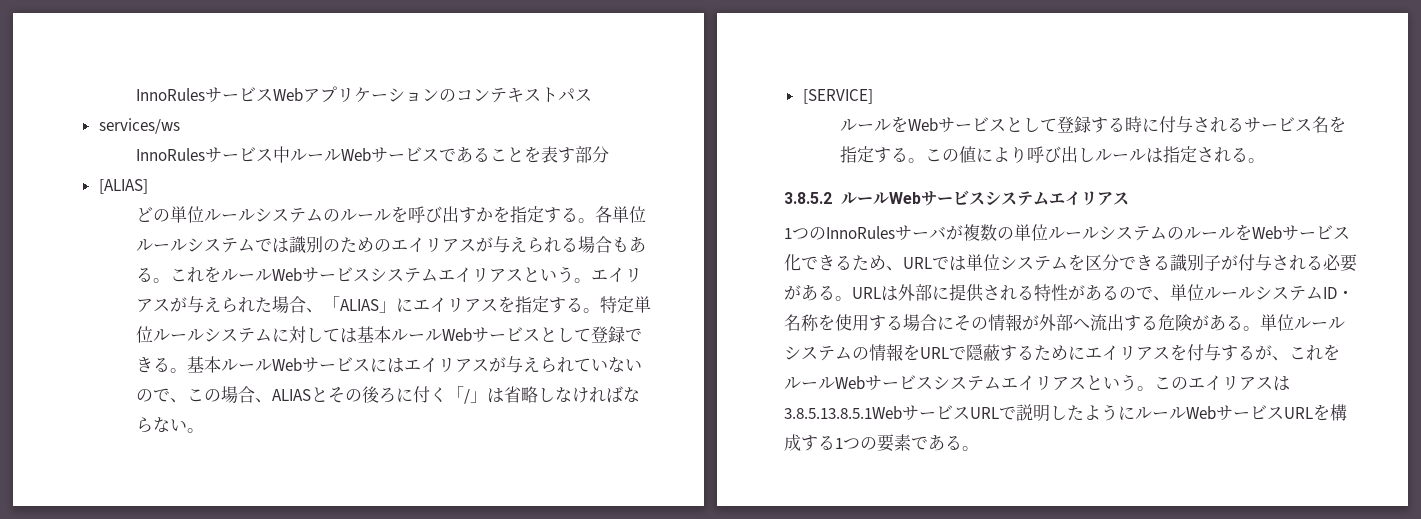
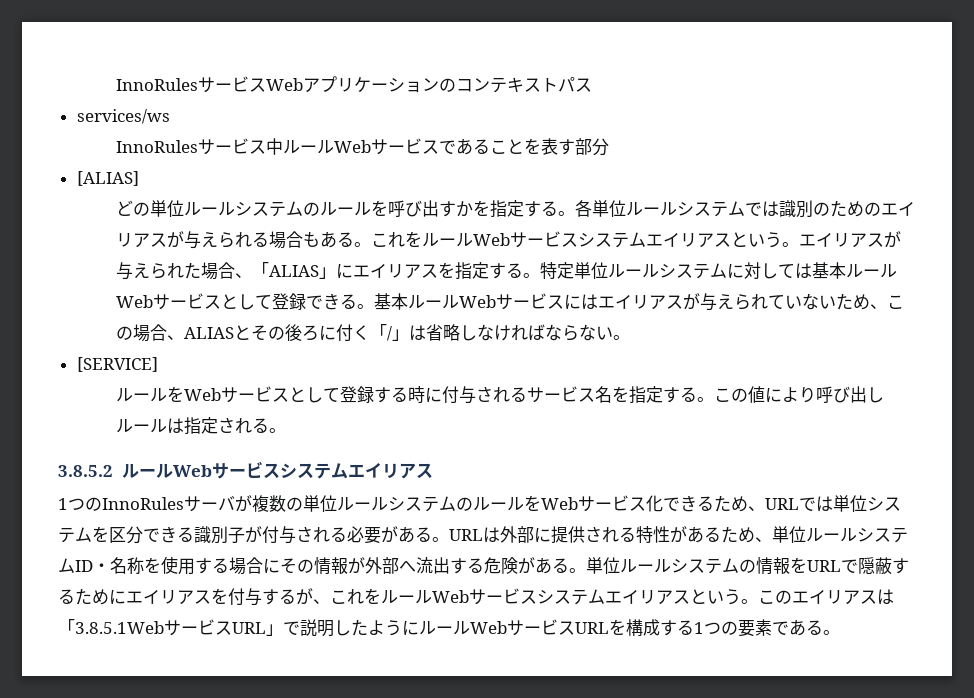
- 基本ルールWebサービスにはエイリアスが与えられていないので、この場合、ALIASとその後ろに付く「/」は省略しなければならない。
+ 基本ルールWebサービスにはエイリアスが与えられていないため、この場合、ALIASとその後ろに付く「/」は省略しなければならない。
- URLは外部に提供される特性があるので、単位ルールシステムID・名称を使用する場合にその情報が外部へ流出する危険がある。
+ URLは外部に提供される特性があるため、単位ルールシステムID・名称を使用する場合にその情報が外部へ流出する危険がある。
- このエイリアスは3.8.5.13.8.5.1WebサービスURLで説明したようにルールWebサービスURLを構成する1つの要素である。
+ このエイリアスは「3.8.5.1WebサービスURL」で説明したようにルールWebサービスURLを構成する1つの要素である。

